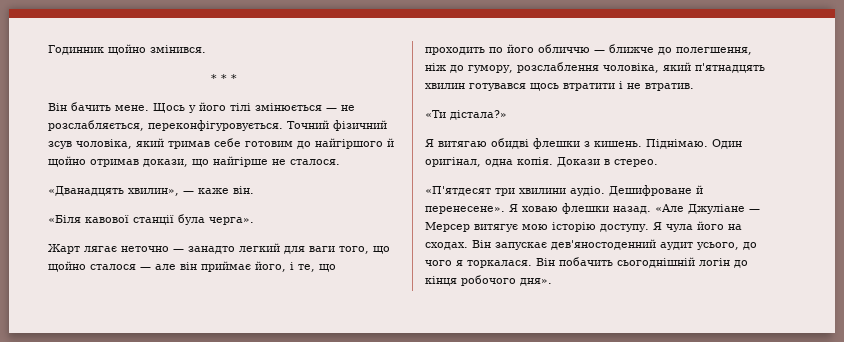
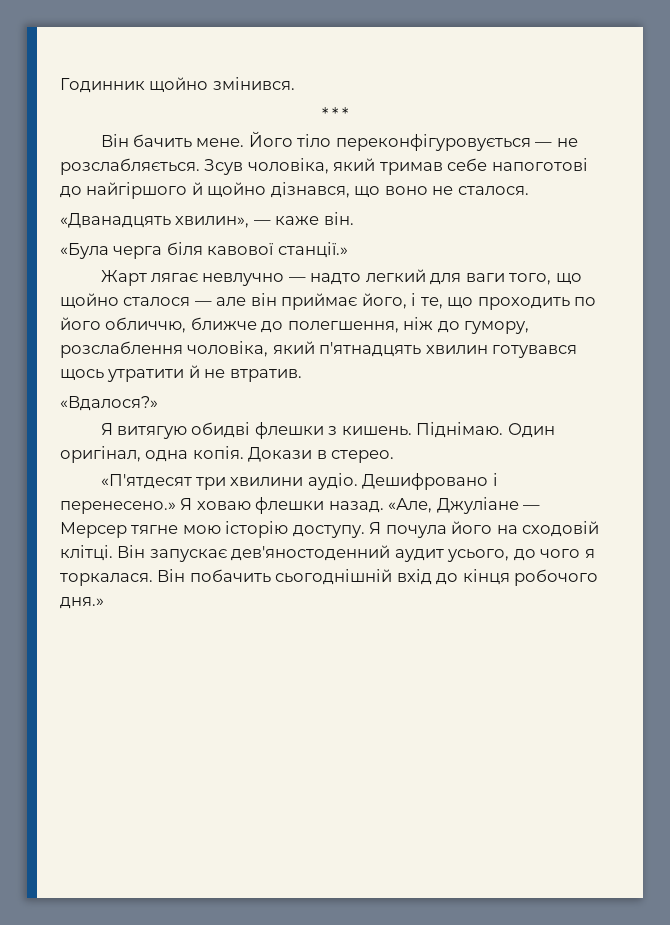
- Щось у його тілі змінюється — не розслабляється, переконфігуровується. Точний фізичний зсув чоловіка, який тримав себе готовим до найгіршого й щойно отримав докази, що найгірше не сталося.
+ Його тіло переконфігуровується — не розслабляється. Зсув чоловіка, який тримав себе напоготові до найгіршого й щойно дізнався, що воно не сталося.
- «Біля кавової станції була черга».
+ «Була черга біля кавової станції.»
- Жарт лягає неточно — занадто легкий для ваги того, що щойно сталося — але він приймає його, і те, що проходить по його обличчю — ближче до полегшення, ніж до гумору, розслаблення чоловіка, який п'ятнадцять хвилин готувався щось втратити і не втратив.
+ Жарт лягає невлучно — надто легкий для ваги того, що щойно сталося — але він приймає його, і те, що проходить по його обличчю, ближче до полегшення, ніж до гумору, розслаблення чоловіка, який п'ятнадцять хвилин готувався щось утратити й не втратив.
- «Ти дістала?»
- Я витягаю обидві флешки з кишень.
+ «Вдалося?»
+ Я витягую обидві флешки з кишень.
- Дешифроване й перенесене».
+ Дешифровано і перенесено.»
- «Але Джуліане — Мерсер витягує мою історію доступу.
+ «Але, Джуліане — Мерсер тягне мою історію доступу.
- Я чула його на сходах.
+ Я почула його на сходовій клітці.
- Він побачить сьогоднішній логін до кінця робочого дня».
+ Він побачить сьогоднішній вхід до кінця робочого дня.»

